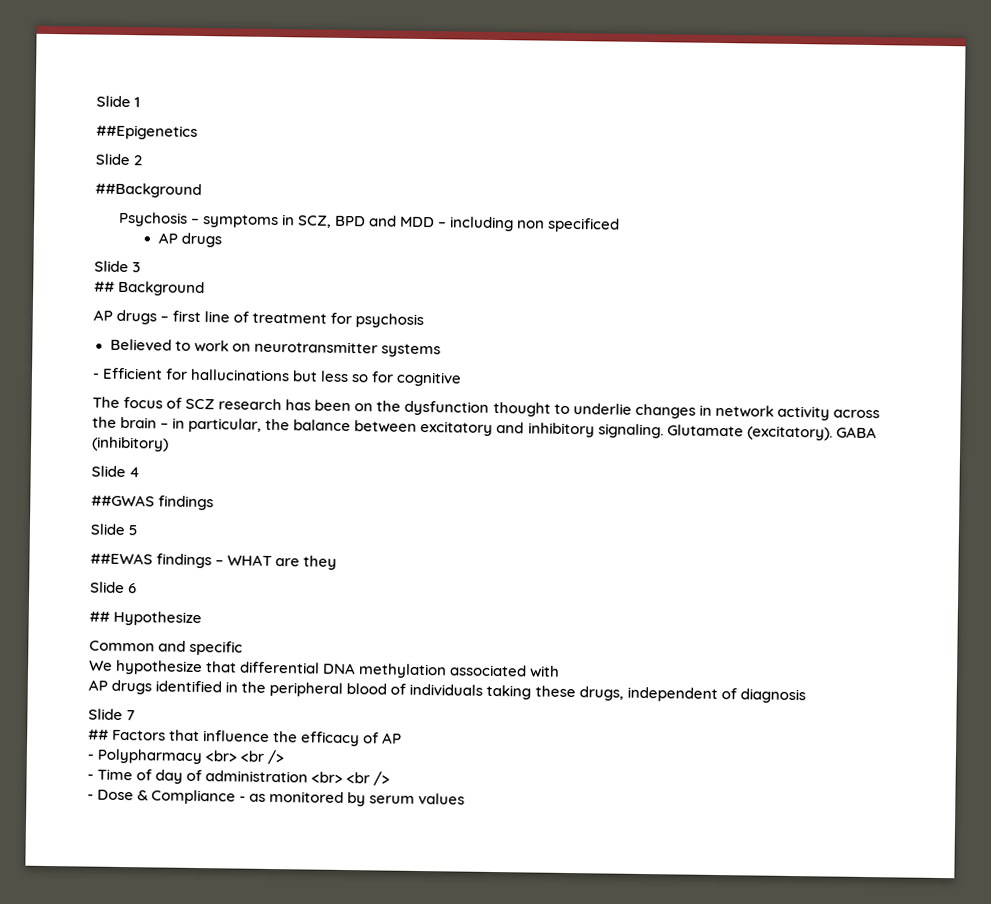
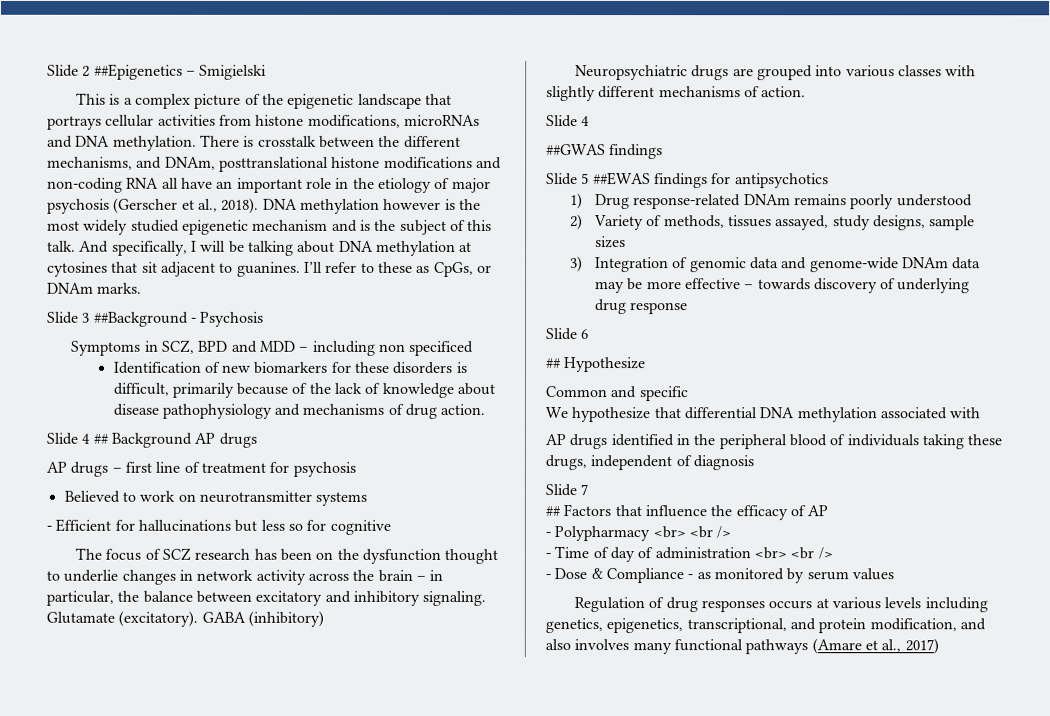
- Slide 1
- ##Epigenetics
- Slide 2
- ##Background
- Psychosis – symptoms in SCZ, BPD and MDD – including non specificed
- AP drugs
- Slide 3
- ## Background
+ Slide 2 ##Epigenetics – Smigielski
+ This is a complex picture of the epigenetic landscape that portrays cellular activities from histone modifications, microRNAs and DNA methylation. There is crosstalk between the different mechanisms, and DNAm, posttranslational histone modifications and non-coding RNA all have an important role in the etiology of major psychosis (Gerscher et al., 2018). DNA methylation however is the most widely studied epigenetic mechanism and is the subject of this talk. And specifically, I will be talking about DNA methylation at cytosines that sit adjacent to guanines. I’ll refer to these as CpGs, or DNAm marks.
+ Slide 3 ##Background - Psychosis
+ Symptoms in SCZ, BPD and MDD – including non specificed
+ Identification of new biomarkers for these disorders is difficult, primarily because of the lack of knowledge about disease pathophysiology and mechanisms of drug action.
+ Slide 4 ## Background AP drugs
+ Neuropsychiatric drugs are grouped into various classes with slightly different mechanisms of action.
- Slide 5
- ##EWAS findings – WHAT are they
+ Slide 5 ##EWAS findings for antipsychotics
+ 1) Drug response-related DNAm remains poorly understood
+ 2) Variety of methods, tissues assayed, study designs, sample sizes
+ 3) Integration of genomic data and genome-wide DNAm data may be more effective – towards discovery of underlying drug response
+ Regulation of drug responses occurs at various levels including genetics, epigenetics, transcriptional, and protein modification, and also involves many functional pathways (Amare et al., 2017)

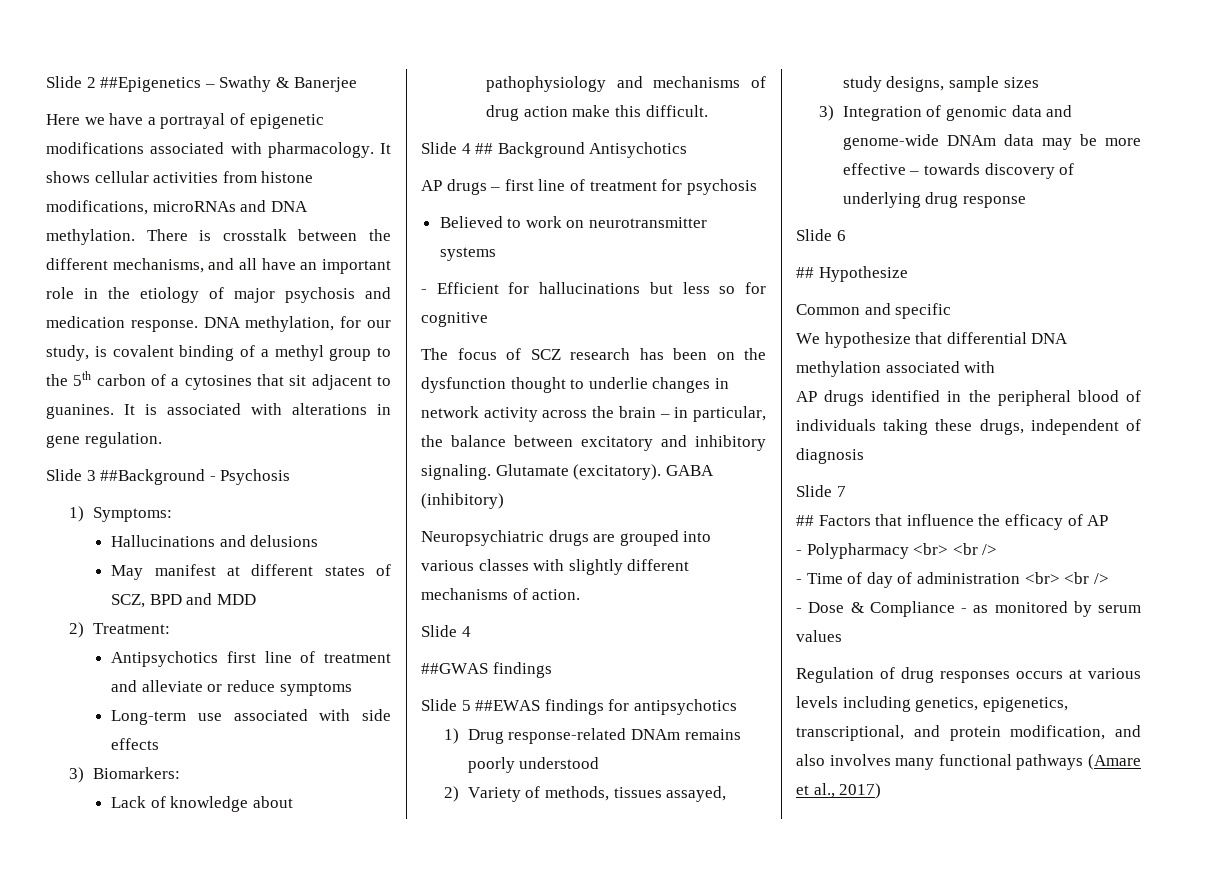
- Slide 2 ##Epigenetics – Smigielski
- This is a complex picture of the epigenetic landscape that portrays cellular activities from histone modifications, microRNAs and DNA methylation.
+ Slide 2 ##Epigenetics – Swathy & Banerjee
+ Here we have a portrayal of epigenetic modifications associated with pharmacology. It shows cellular activities from histone modifications, microRNAs and DNA methylation.
- There is crosstalk between the different mechanisms, and DNAm, posttranslational histone modifications and non-coding RNA all have an important role in the etiology of major psychosis (Gerscher et al., 2018). DNA methylation however is the most widely studied epigenetic mechanism and is the subject of this talk. And specifically, I will be talking about DNA methylation at cytosines that sit adjacent to guanines.
+ There is crosstalk between the different mechanisms, and all have an important role in the etiology of major psychosis and medication response. DNA methylation, for our study, is covalent binding of a methyl group to the 5th carbon of a cytosines that sit adjacent to guanines.
- I’ll refer to these as CpGs, or DNAm marks.
+ It is associated with alterations in gene regulation.
- Symptoms in SCZ, BPD and MDD – including non specificed
- Identification of new biomarkers for these disorders is difficult, primarily because of the lack of knowledge about disease pathophysiology and mechanisms of drug action.
+ 1) Symptoms:
+ Hallucinations and delusions
+ May manifest at different states of SCZ, BPD and MDD
+ 2) Treatment:
+ Antipsychotics first line of treatment and alleviate or reduce symptoms
+ Long-term use associated with side effects
+ 3) Biomarkers:
+ Lack of knowledge about pathophysiology and mechanisms of drug action make this difficult.
- Slide 4 ## Background AP drugs
+ Slide 4 ## Background Antisychotics

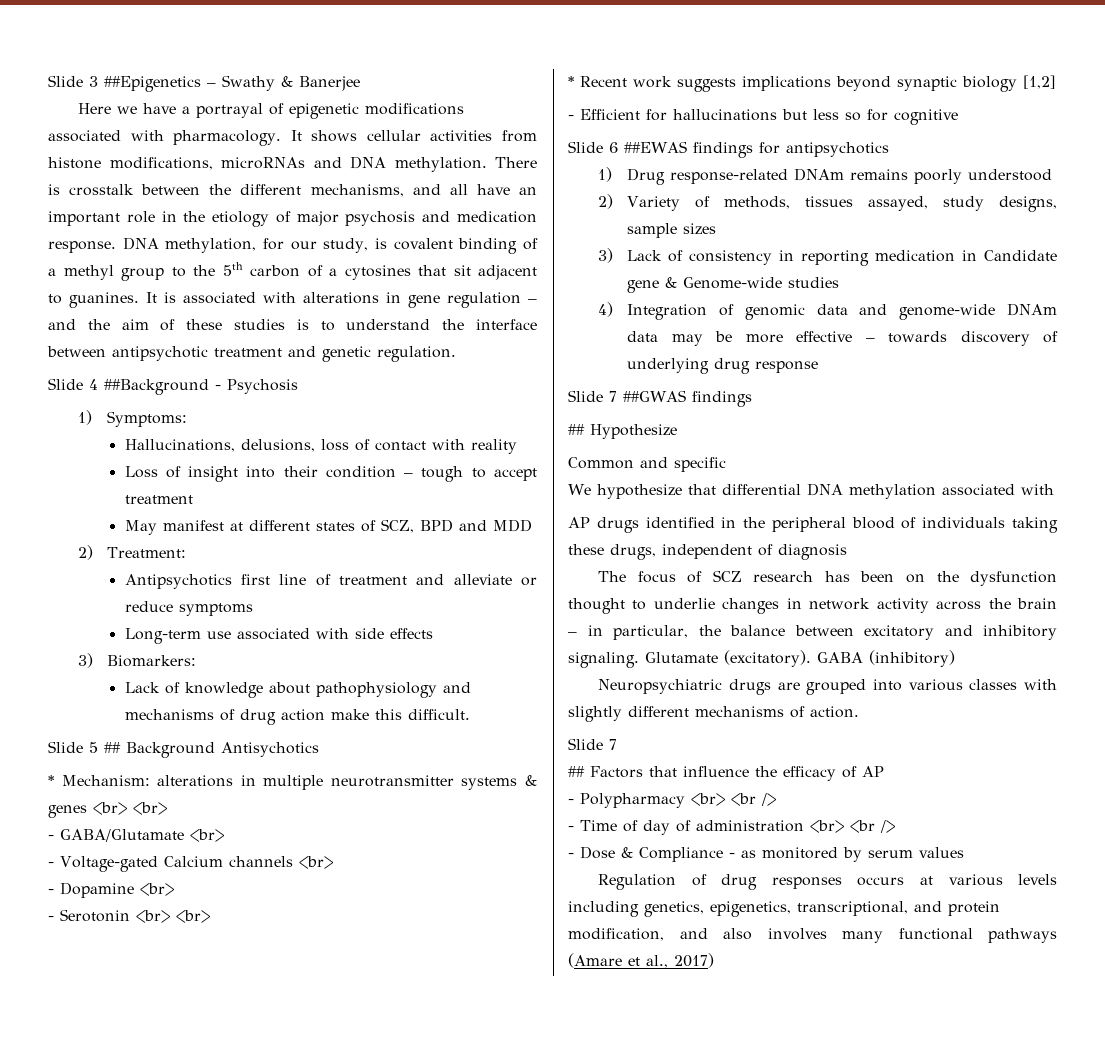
- Slide 2 ##Epigenetics – Swathy & Banerjee
+ Slide 3 ##Epigenetics – Swathy & Banerjee
- It is associated with alterations in gene regulation.
+ It is associated with alterations in gene regulation – and the aim of these studies is to understand the interface between antipsychotic treatment and genetic regulation.
- Slide 3 ##Background - Psychosis
+ Slide 4 ##Background - Psychosis
- Hallucinations and delusions
+ Hallucinations, delusions, loss of contact with reality
+ Loss of insight into their condition – tough to accept treatment
- Slide 4 ## Background Antisychotics
+ Slide 5 ## Background Antisychotics
- AP drugs – first line of treatment for psychosis
- Believed to work on neurotransmitter systems
+ * Mechanism: alterations in multiple neurotransmitter systems & genes <br> <br>
+ - GABA/Glutamate <br>
+ - Voltage-gated Calcium channels <br>
+ - Dopamine <br>
+ - Serotonin <br> <br>
+ * Recent work suggests implications beyond synaptic biology [1,2]
+ Slide 6 ##EWAS findings for antipsychotics
+ 1) Drug response-related DNAm remains poorly understood
+ 2) Variety of methods, tissues assayed, study designs, sample sizes
+ 3) Lack of consistency in reporting medication in Candidate gene & Genome-wide studies
+ 4) Integration of genomic data and genome-wide DNAm data may be more effective – towards discovery of underlying drug response
+ Slide 7 ##GWAS findings
+ ## Hypothesize
+ Common and specific
+ We hypothesize that differential DNA methylation associated with
+ AP drugs identified in the peripheral blood of individuals taking these drugs, independent of diagnosis
  Neuropsychiatric drugs are grouped into various classes with slightly different mechanisms of action.
- Slide 4
- ##GWAS findings
- Slide 5 ##EWAS findings for antipsychotics
- 1) Drug response-related DNAm remains poorly understood
- 2) Variety of methods, tissues assayed, study designs, sample sizes
- 3) Integration of genomic data and genome-wide DNAm data may be more effective – towards discovery of underlying drug response
- Slide 6
- ## Hypothesize
- Common and specific
- We hypothesize that differential DNA methylation associated with
- AP drugs identified in the peripheral blood of individuals taking these drugs, independent of diagnosis

